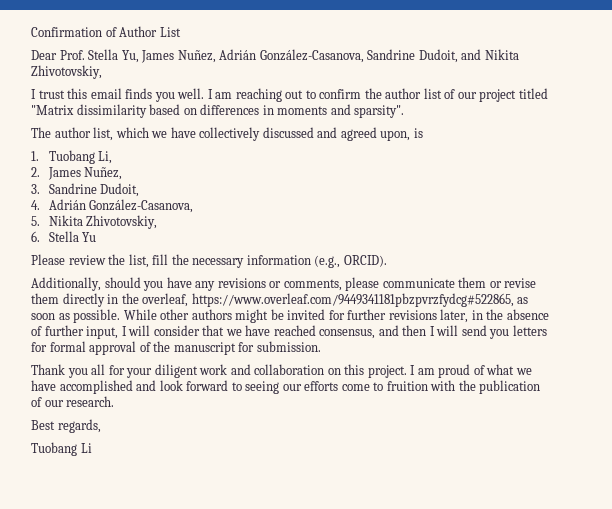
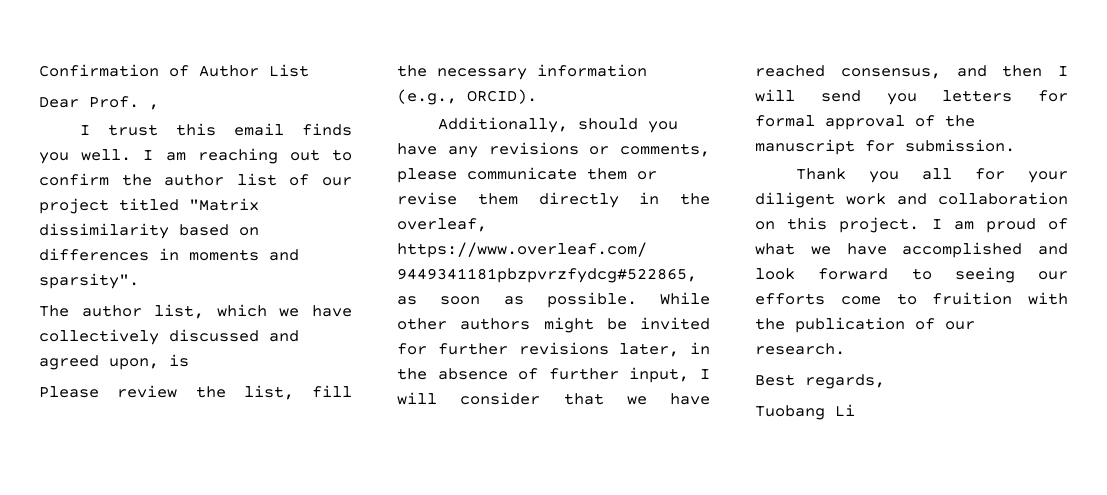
- Dear Prof. Stella Yu, James Nuñez, Adrián González-Casanova, Sandrine Dudoit, and Nikita Zhivotovskiy,
+ Dear Prof. ,
- 1. Tuobang Li,
- 2. James Nuñez,
- 3. Sandrine Dudoit,
- 4. Adrián González-Casanova,
- 5. Nikita Zhivotovskiy,
- 6. Stella Yu

